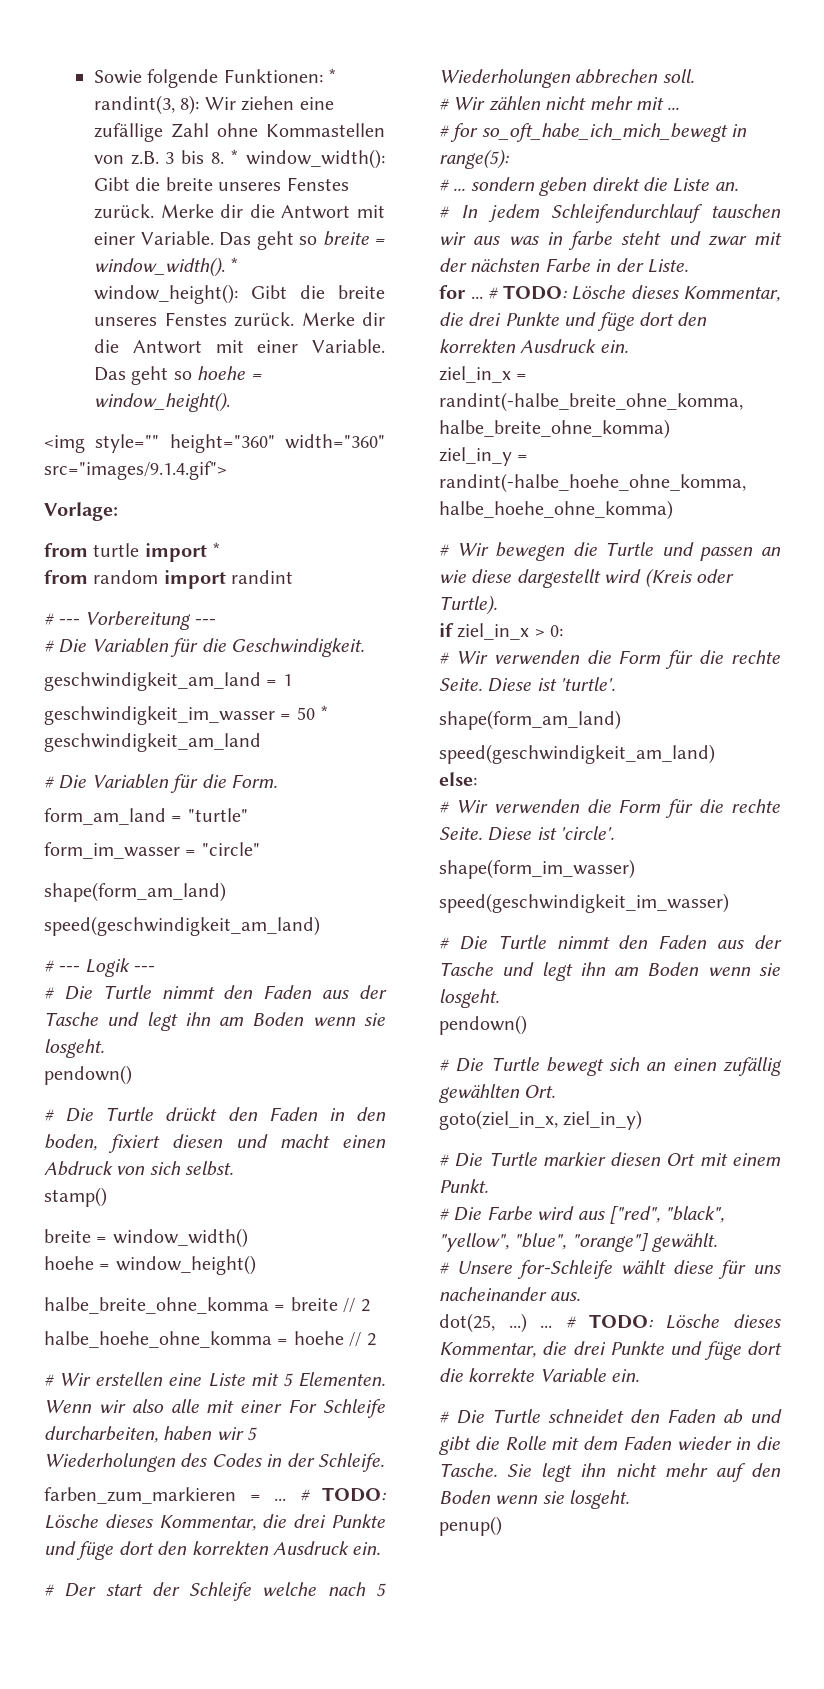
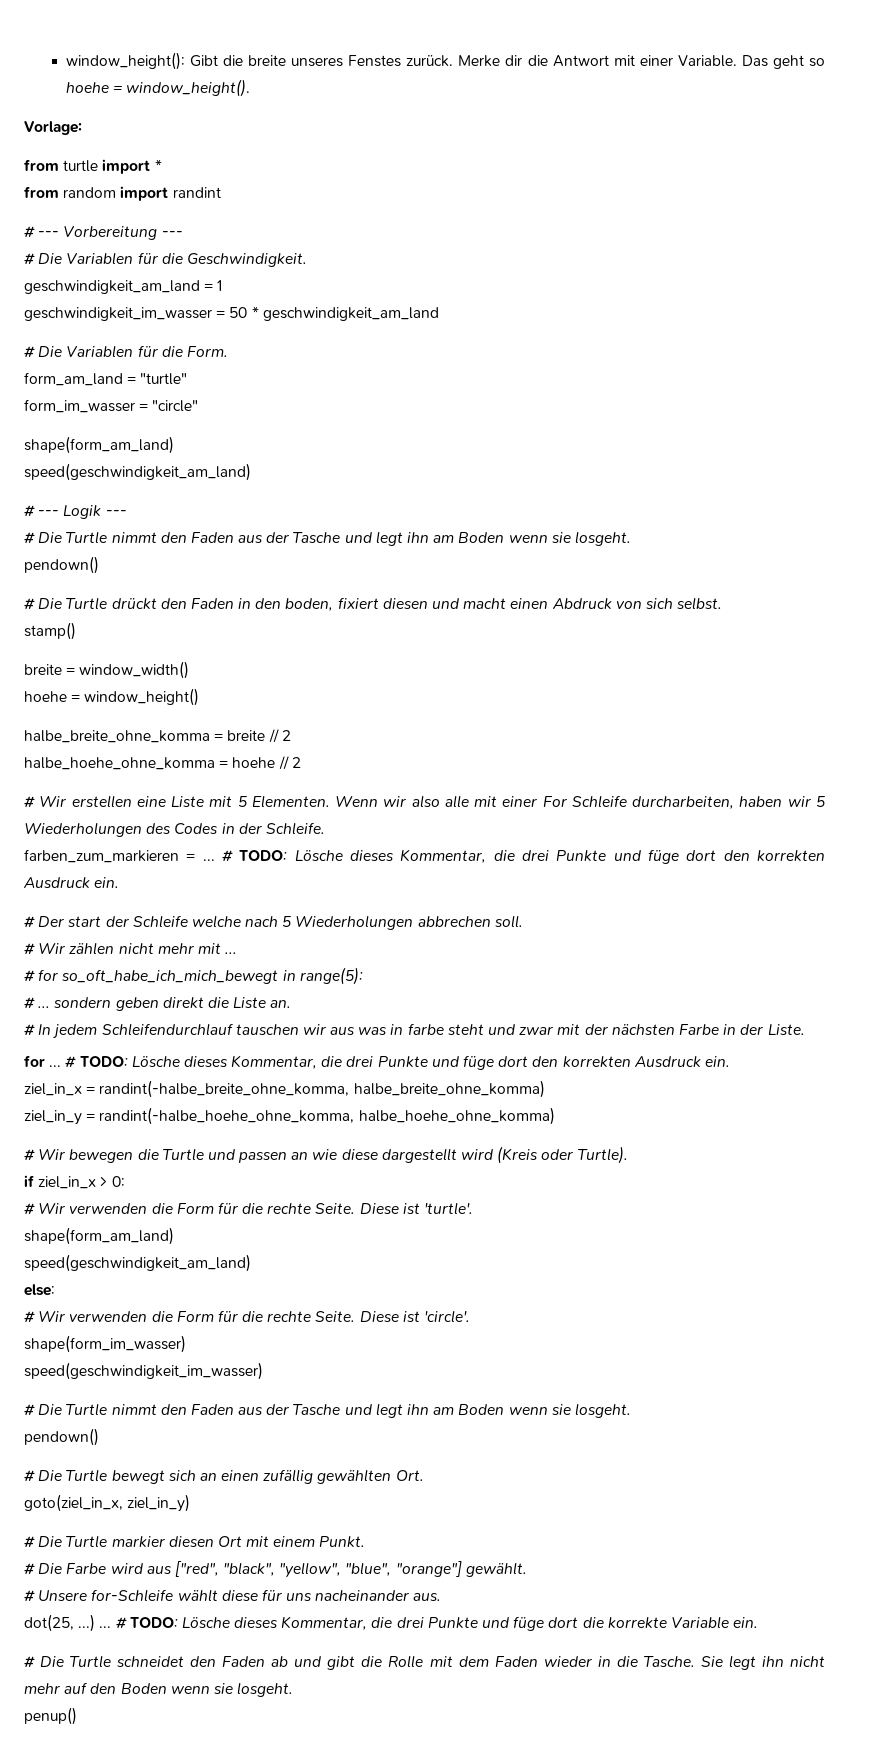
- Sowie folgende Funktionen: * randint(3, 8): Wir ziehen eine zufällige Zahl ohne Kommastellen von z.B. 3 bis 8. * window_width(): Gibt die breite unseres Fenstes zurück. Merke dir die Antwort mit einer Variable. Das geht so breite = window_width(). * window_height(): Gibt die breite unseres Fenstes zurück.
+ window_height(): Gibt die breite unseres Fenstes zurück.
- <img style="" height="360" width="360" src="images/9.1.4.gif">

